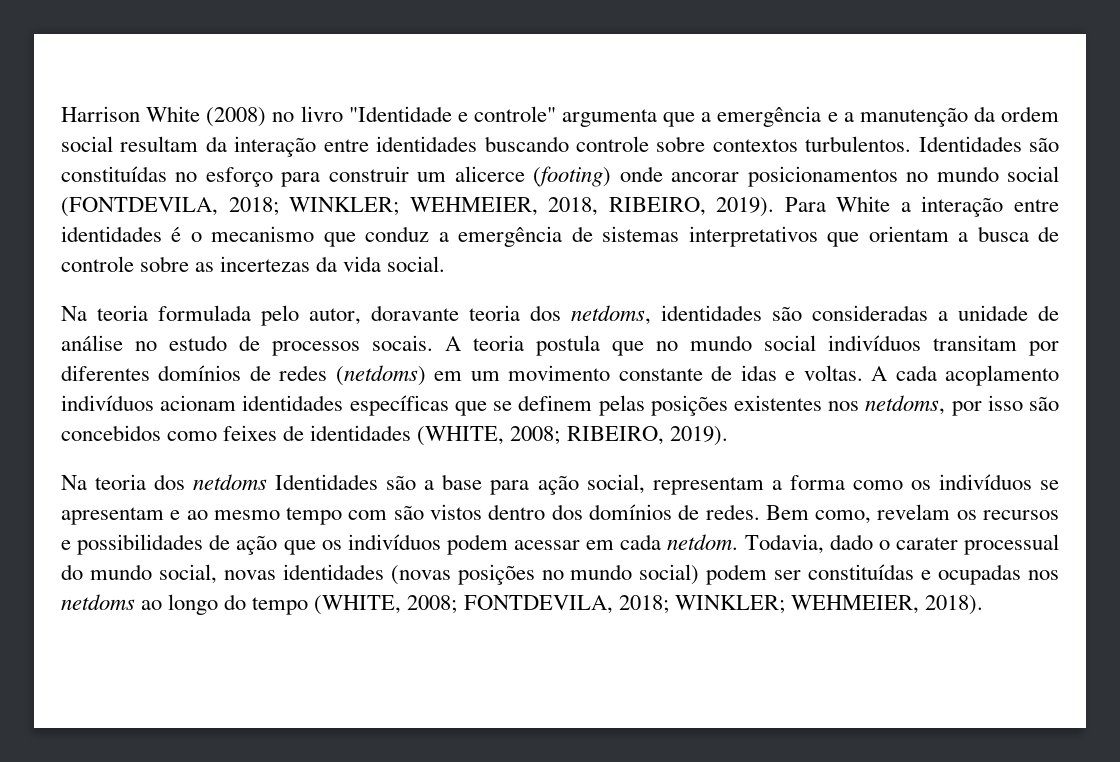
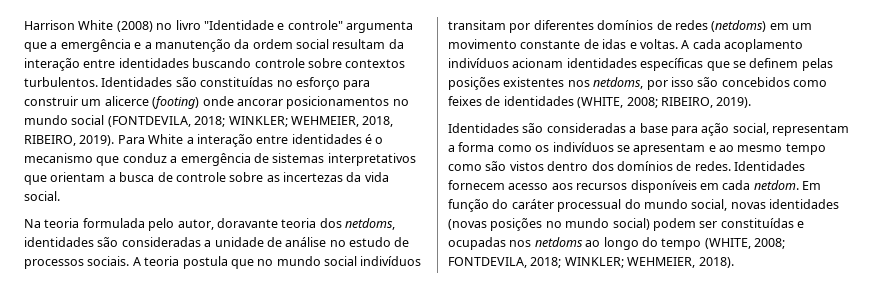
- Na teoria formulada pelo autor, doravante teoria dos netdoms, identidades são consideradas a unidade de análise no estudo de processos socais.
+ Na teoria formulada pelo autor, doravante teoria dos netdoms, identidades são consideradas a unidade de análise no estudo de processos sociais.
- Na teoria dos netdoms Identidades são a base para ação social, representam a forma como os indivíduos se apresentam e ao mesmo tempo com são vistos dentro dos domínios de redes.
+ Identidades são consideradas a base para ação social, representam a forma como os indivíduos se apresentam e ao mesmo tempo como são vistos dentro dos domínios de redes.
- Bem como, revelam os recursos e possibilidades de ação que os indivíduos podem acessar em cada netdom. Todavia, dado o carater processual do mundo social, novas identidades (novas posições no mundo social) podem ser constituídas e ocupadas nos netdoms ao longo do tempo (WHITE, 2008; FONTDEVILA, 2018; WINKLER; WEHMEIER, 2018).
+ Identidades fornecem acesso aos recursos disponíveis em cada netdom. Em função do caráter processual do mundo social, novas identidades (novas posições no mundo social) podem ser constituídas e ocupadas nos netdoms ao longo do tempo (WHITE, 2008; FONTDEVILA, 2018; WINKLER; WEHMEIER, 2018).

